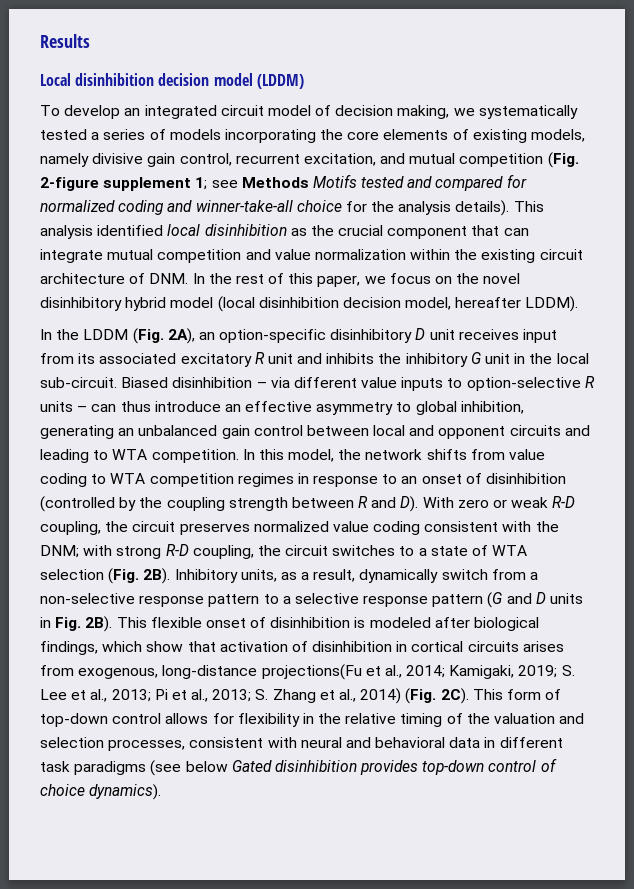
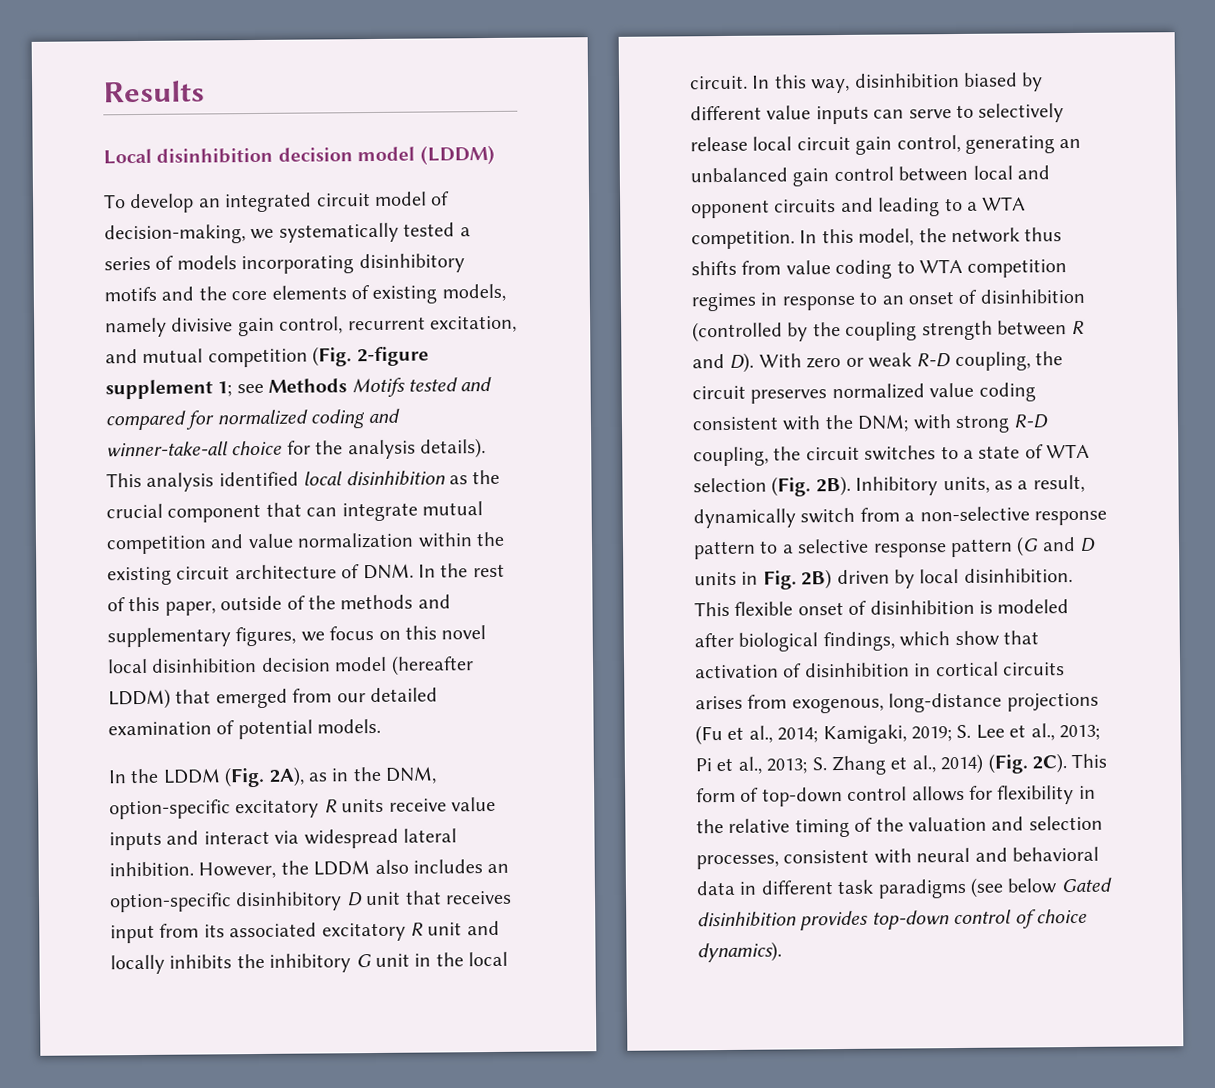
- To develop an integrated circuit model of decision making, we systematically tested a series of models incorporating the core elements of existing models, namely divisive gain control, recurrent excitation, and mutual competition (Fig. 2-figure supplement 1; see Methods Motifs tested and compared for normalized coding and winner-take-all choice for the analysis details).
+ To develop an integrated circuit model of decision-making, we systematically tested a series of models incorporating disinhibitory motifs and the core elements of existing models, namely divisive gain control, recurrent excitation, and mutual competition (Fig. 2-figure supplement 1; see Methods Motifs tested and compared for normalized coding and winner-take-all choice for the analysis details).
- This analysis identified local disinhibition as the crucial component that can integrate mutual competition and value normalization within the existing circuit architecture of DNM. In the rest of this paper, we focus on the novel disinhibitory hybrid model (local disinhibition decision model, hereafter LDDM).
+ This analysis identified local disinhibition as the crucial component that can integrate mutual competition and value normalization within the existing circuit architecture of DNM. In the rest of this paper, outside of the methods and supplementary figures, we focus on this novel local disinhibition decision model (hereafter LDDM) that emerged from our detailed examination of potential models.
- In the LDDM (Fig. 2A), an option-specific disinhibitory D unit receives input from its associated excitatory R unit and inhibits the inhibitory G unit in the local sub-circuit. Biased disinhibition – via different value inputs to option-selective R units – can thus introduce an effective asymmetry to global inhibition, generating an unbalanced gain control between local and opponent circuits and leading to WTA competition.
+ In the LDDM (Fig. 2A), as in the DNM, option-specific excitatory R units receive value inputs and interact via widespread lateral inhibition. However, the LDDM also includes an option-specific disinhibitory D unit that receives input from its associated excitatory R unit and locally inhibits the inhibitory G unit in the local circuit. In this way, disinhibition biased by different value inputs can serve to selectively release local circuit gain control, generating an unbalanced gain control between local and opponent circuits and leading to a WTA competition.
- In this model, the network shifts from value coding to WTA competition regimes in response to an onset of disinhibition (controlled by the coupling strength between R and D). With zero or weak R-D coupling, the circuit preserves normalized value coding consistent with the DNM; with strong R-D coupling, the circuit switches to a state of WTA selection (Fig. 2B).
+ In this model, the network thus shifts from value coding to WTA competition regimes in response to an onset of disinhibition (controlled by the coupling strength between R and D). With zero or weak R-D coupling, the circuit preserves normalized value coding consistent with the DNM; with strong R-D coupling, the circuit switches to a state of WTA selection (Fig. 2B).
- Inhibitory units, as a result, dynamically switch from a non-selective response pattern to a selective response pattern (G and D units in Fig. 2B).
+ Inhibitory units, as a result, dynamically switch from a non-selective response pattern to a selective response pattern (G and D units in Fig. 2B) driven by local disinhibition.
- This flexible onset of disinhibition is modeled after biological findings, which show that activation of disinhibition in cortical circuits arises from exogenous, long-distance projections(Fu et al., 2014; Kamigaki, 2019; S. Lee et al., 2013; Pi et al., 2013; S. Zhang et al., 2014) (Fig. 2C).
+ This flexible onset of disinhibition is modeled after biological findings, which show that activation of disinhibition in cortical circuits arises from exogenous, long-distance projections (Fu et al., 2014; Kamigaki, 2019; S. Lee et al., 2013; Pi et al., 2013; S. Zhang et al., 2014) (Fig. 2C).

